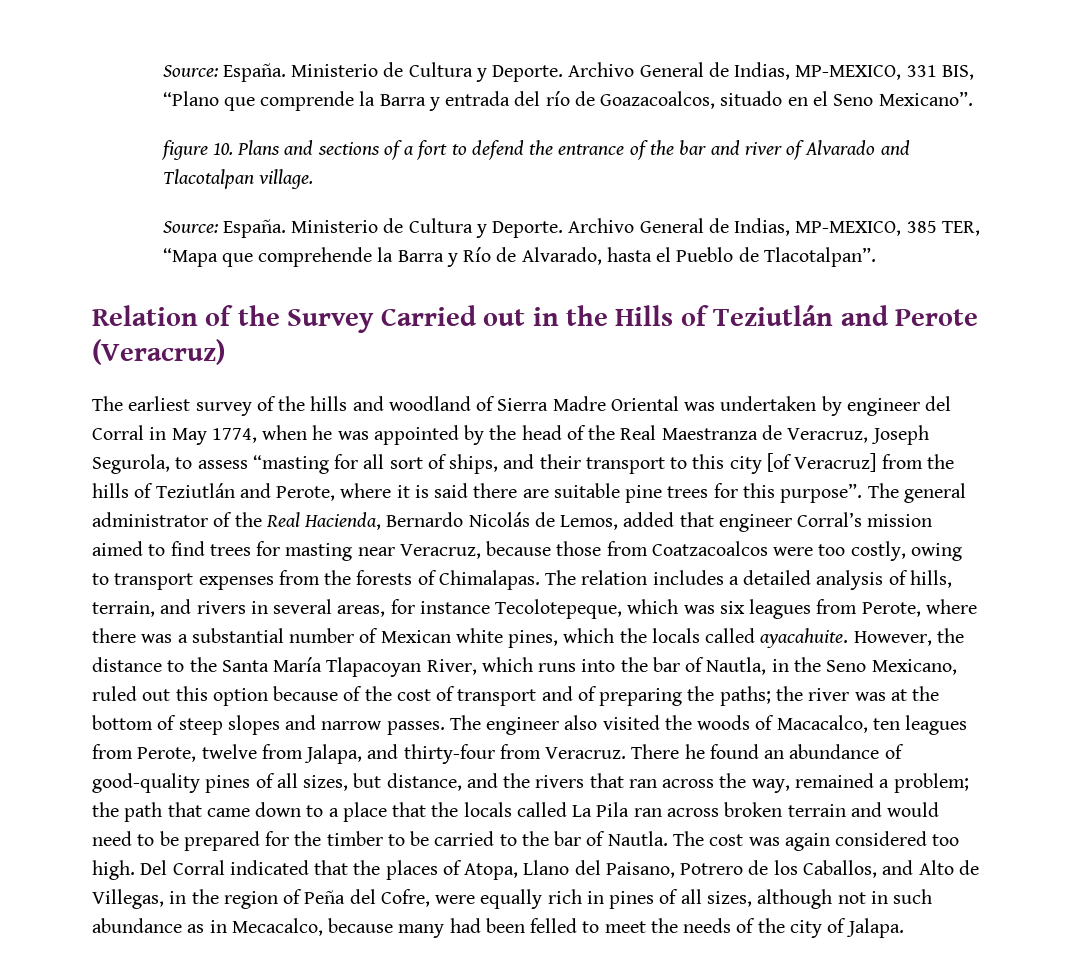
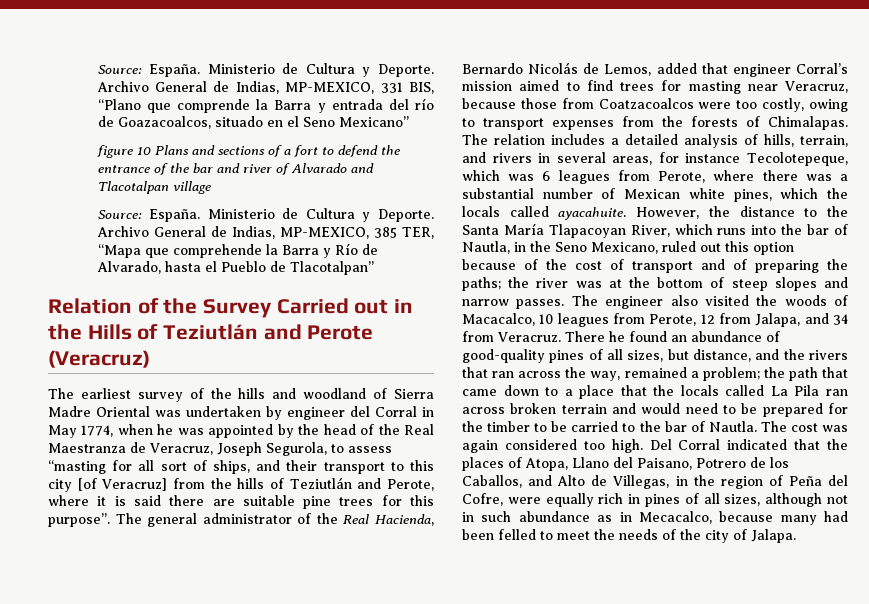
- Archivo General de Indias, MP-MEXICO, 331 BIS, “Plano que comprende la Barra y entrada del río de Goazacoalcos, situado en el Seno Mexicano”.
+ Archivo General de Indias, MP-MEXICO, 331 BIS, “Plano que comprende la Barra y entrada del río de Goazacoalcos, situado en el Seno Mexicano”
- figure 10. Plans and sections of a fort to defend the entrance of the bar and river of Alvarado and Tlacotalpan village.
+ figure 10 Plans and sections of a fort to defend the entrance of the bar and river of Alvarado and Tlacotalpan village
- Archivo General de Indias, MP-MEXICO, 385 TER, “Mapa que comprehende la Barra y Río de Alvarado, hasta el Pueblo de Tlacotalpan”.
+ Archivo General de Indias, MP-MEXICO, 385 TER, “Mapa que comprehende la Barra y Río de Alvarado, hasta el Pueblo de Tlacotalpan”
- The relation includes a detailed analysis of hills, terrain, and rivers in several areas, for instance Tecolotepeque, which was six leagues from Perote, where there was a substantial number of Mexican white pines, which the locals called ayacahuite.
+ The relation includes a detailed analysis of hills, terrain, and rivers in several areas, for instance Tecolotepeque, which was 6 leagues from Perote, where there was a substantial number of Mexican white pines, which the locals called ayacahuite.
- The engineer also visited the woods of Macacalco, ten leagues from Perote, twelve from Jalapa, and thirty-four from Veracruz.
+ The engineer also visited the woods of Macacalco, 10 leagues from Perote, 12 from Jalapa, and 34 from Veracruz.

